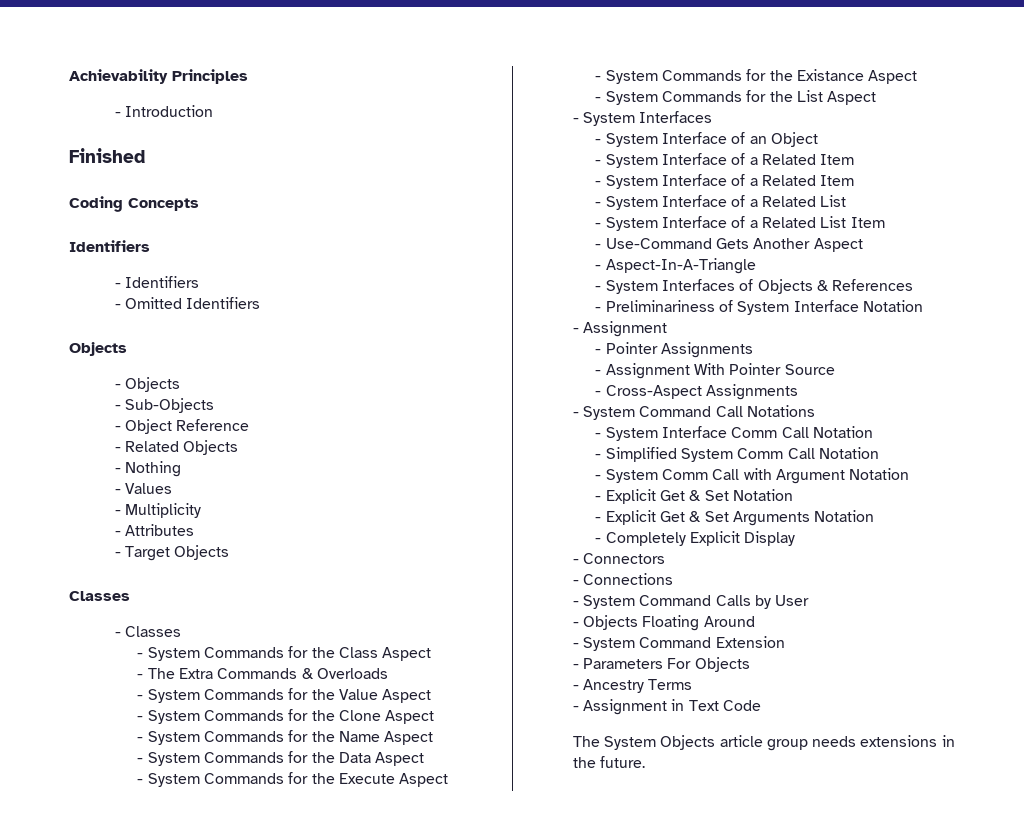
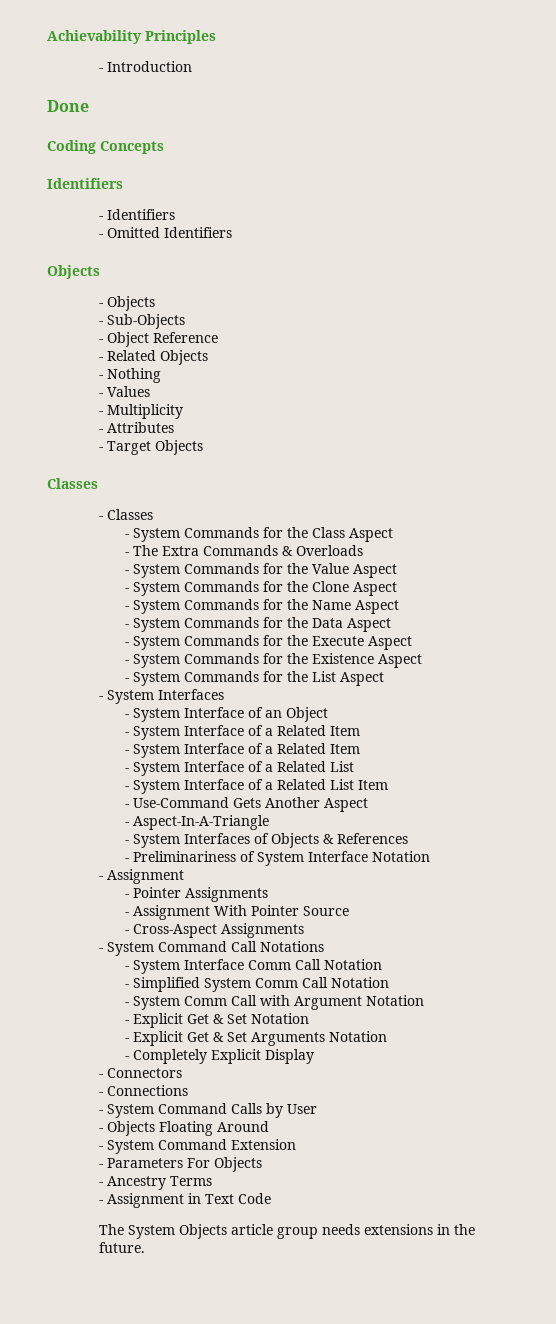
- Finished
+ Done
- - System Commands for the Existance Aspect
+ - System Commands for the Existence Aspect

